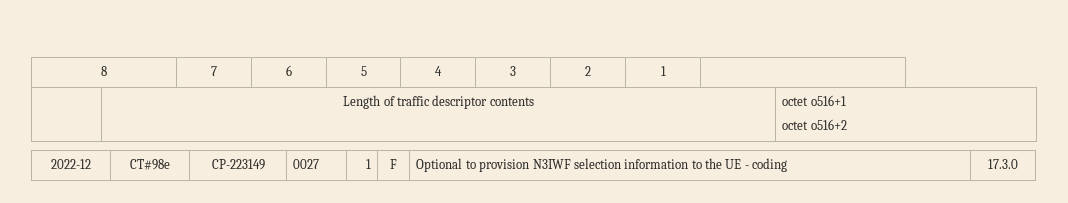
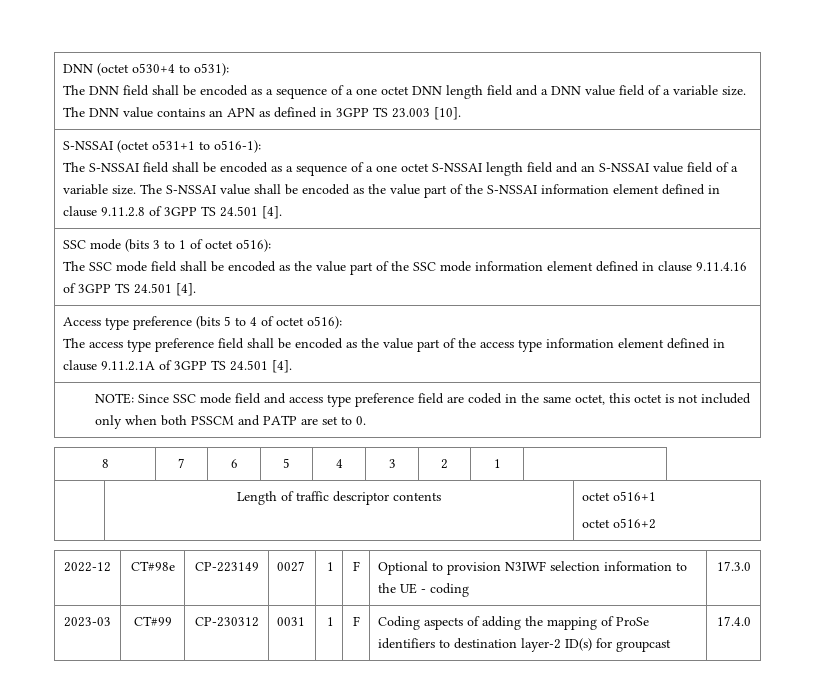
+ DNN (octet o530+4 to o531):
+ The DNN field shall be encoded as a sequence of a one octet DNN length field and a DNN value field of a variable size. The DNN value contains an APN as defined in 3GPP TS 23.003 [10].
+ S-NSSAI (octet o531+1 to o516-1):
+ The S-NSSAI field shall be encoded as a sequence of a one octet S-NSSAI length field and an S-NSSAI value field of a variable size. The S-NSSAI value shall be encoded as the value part of the S-NSSAI information element defined in clause 9.11.2.8 of 3GPP TS 24.501 [4].
+ SSC mode (bits 3 to 1 of octet o516):
+ The SSC mode field shall be encoded as the value part of the SSC mode information element defined in clause 9.11.4.16 of 3GPP TS 24.501 [4].
+ Access type preference (bits 5 to 4 of octet o516):
+ The access type preference field shall be encoded as the value part of the access type information element defined in clause 9.11.2.1A of 3GPP TS 24.501 [4].
+ NOTE: Since SSC mode field and access type preference field are coded in the same octet, this octet is not included only when both PSSCM and PATP are set to 0.
+ 2023-03 | CT#99 | CP-230312 | 0031 | 1 | F | Coding aspects of adding the mapping of ProSe identifiers to destination layer-2 ID(s) for groupcast | 17.4.0

